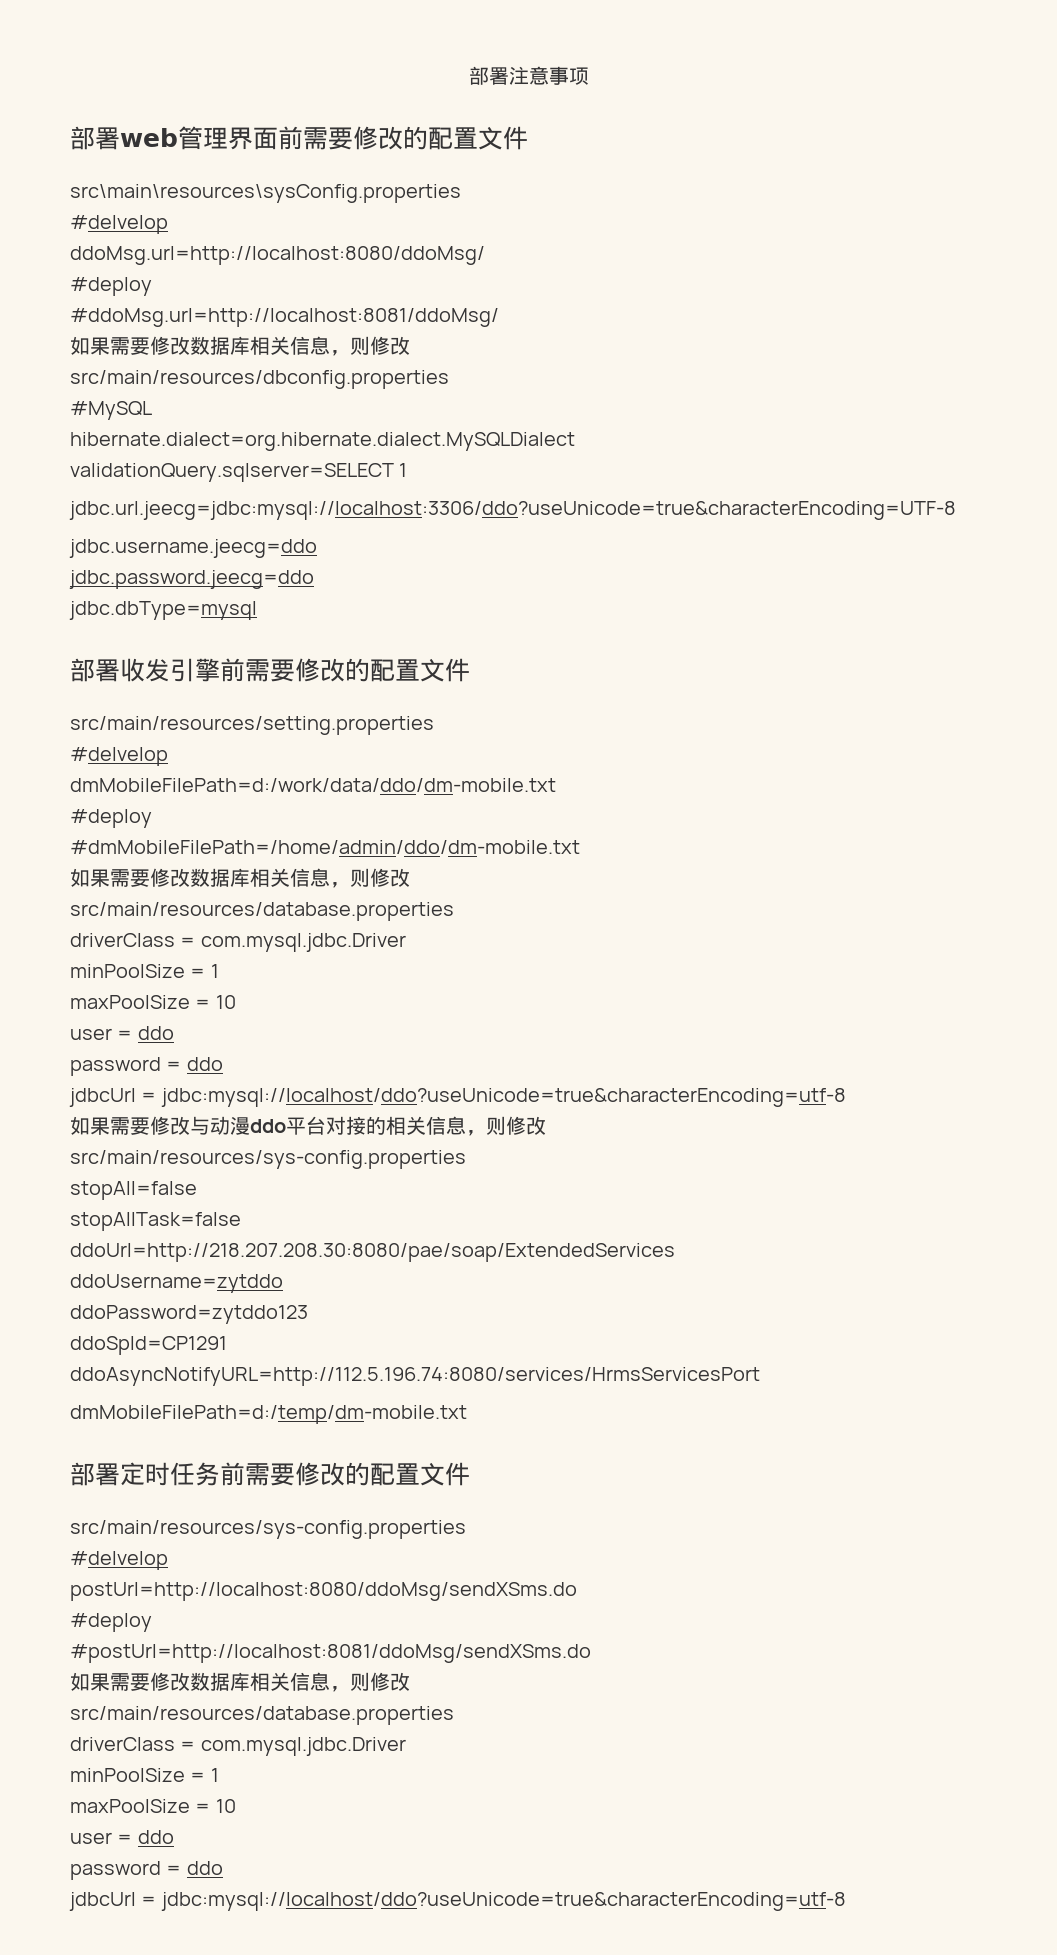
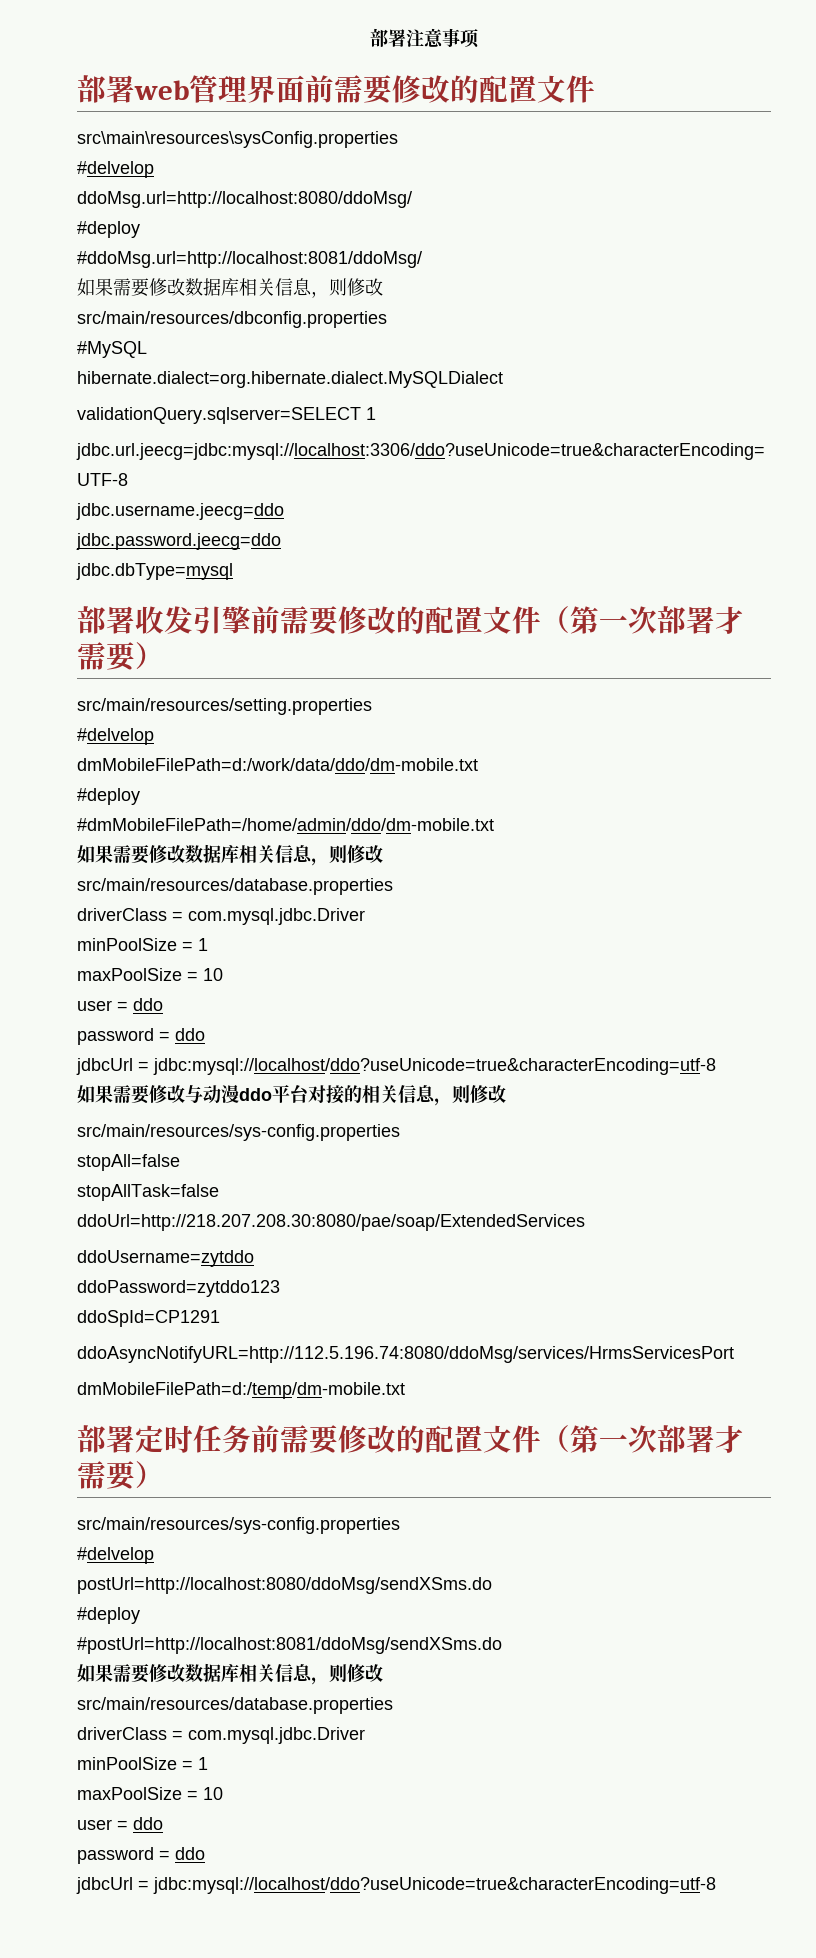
- 部署收发引擎前需要修改的配置文件
+ 部署收发引擎前需要修改的配置文件（第一次部署才需要）
- ddoAsyncNotifyURL=http://112.5.196.74:8080/services/HrmsServicesPort
+ ddoAsyncNotifyURL=http://112.5.196.74:8080/ddoMsg/services/HrmsServicesPort
- 部署定时任务前需要修改的配置文件
+ 部署定时任务前需要修改的配置文件（第一次部署才需要）

